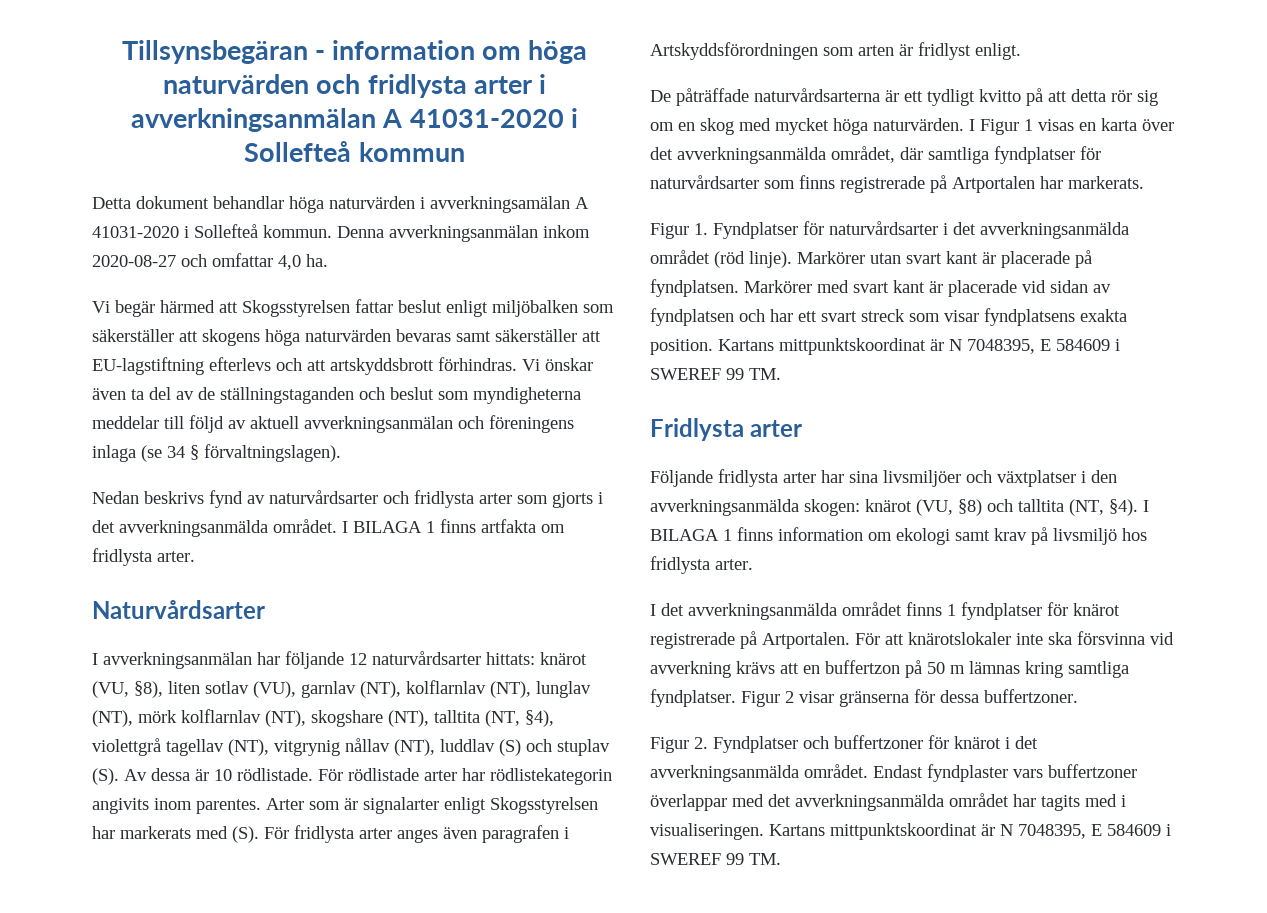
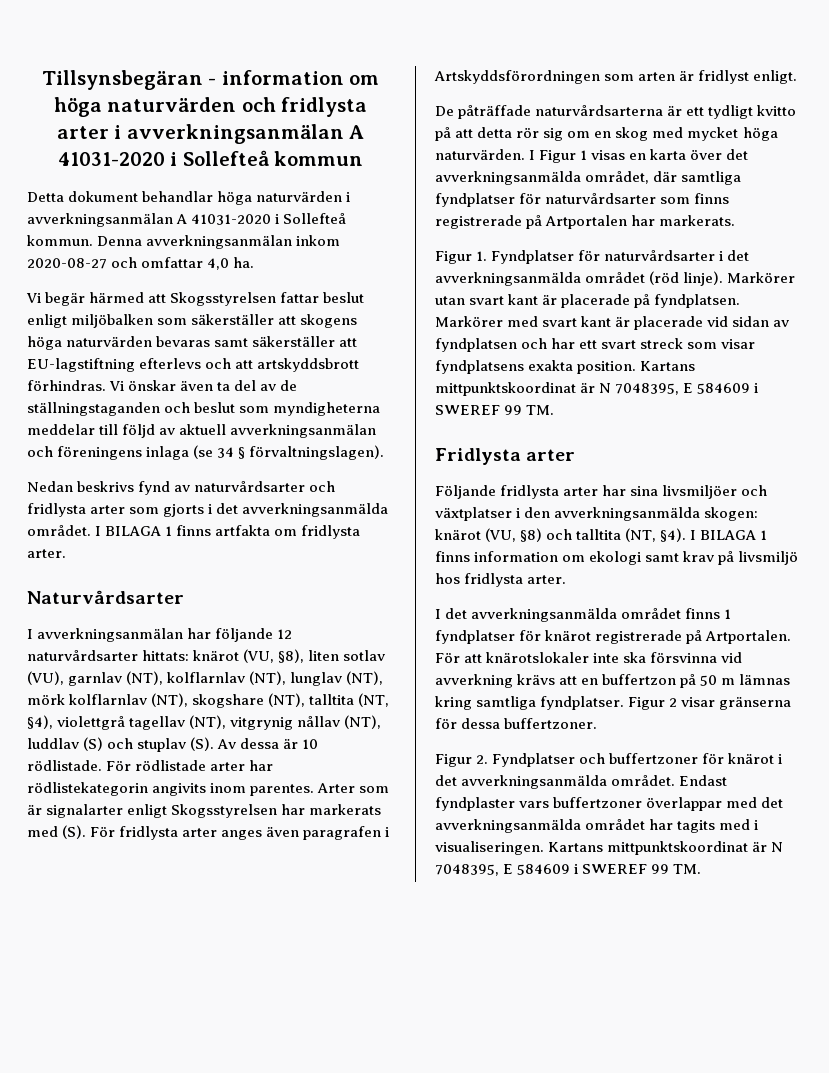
- Detta dokument behandlar höga naturvärden i avverkningsamälan A 41031-2020 i Sollefteå kommun.
+ Detta dokument behandlar höga naturvärden i avverkningsanmälan A 41031-2020 i Sollefteå kommun.

